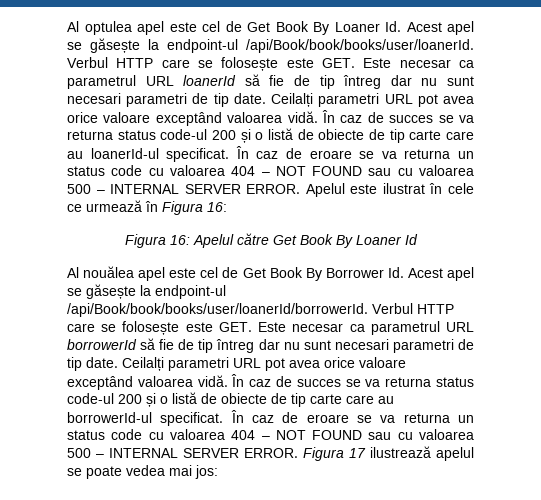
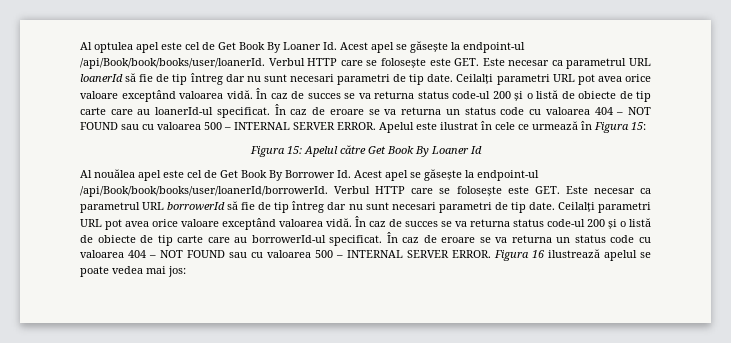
- Apelul este ilustrat în cele ce urmează în Figura 16:
- Figura 16: Apelul către Get Book By Loaner Id
+ Apelul este ilustrat în cele ce urmează în Figura 15:
+ Figura 15: Apelul către Get Book By Loaner Id
- Figura 17 ilustrează apelul se poate vedea mai jos:
+ Figura 16 ilustrează apelul se poate vedea mai jos:

